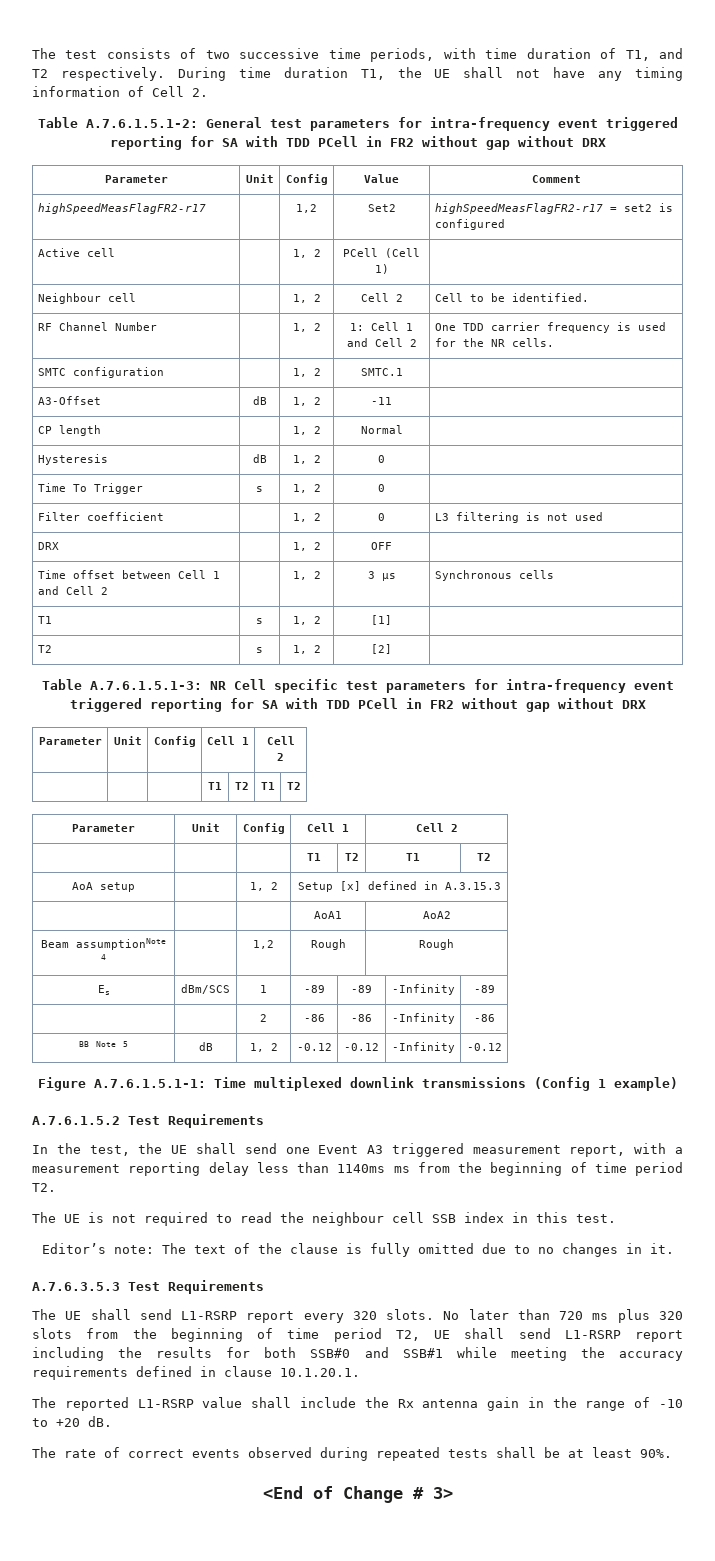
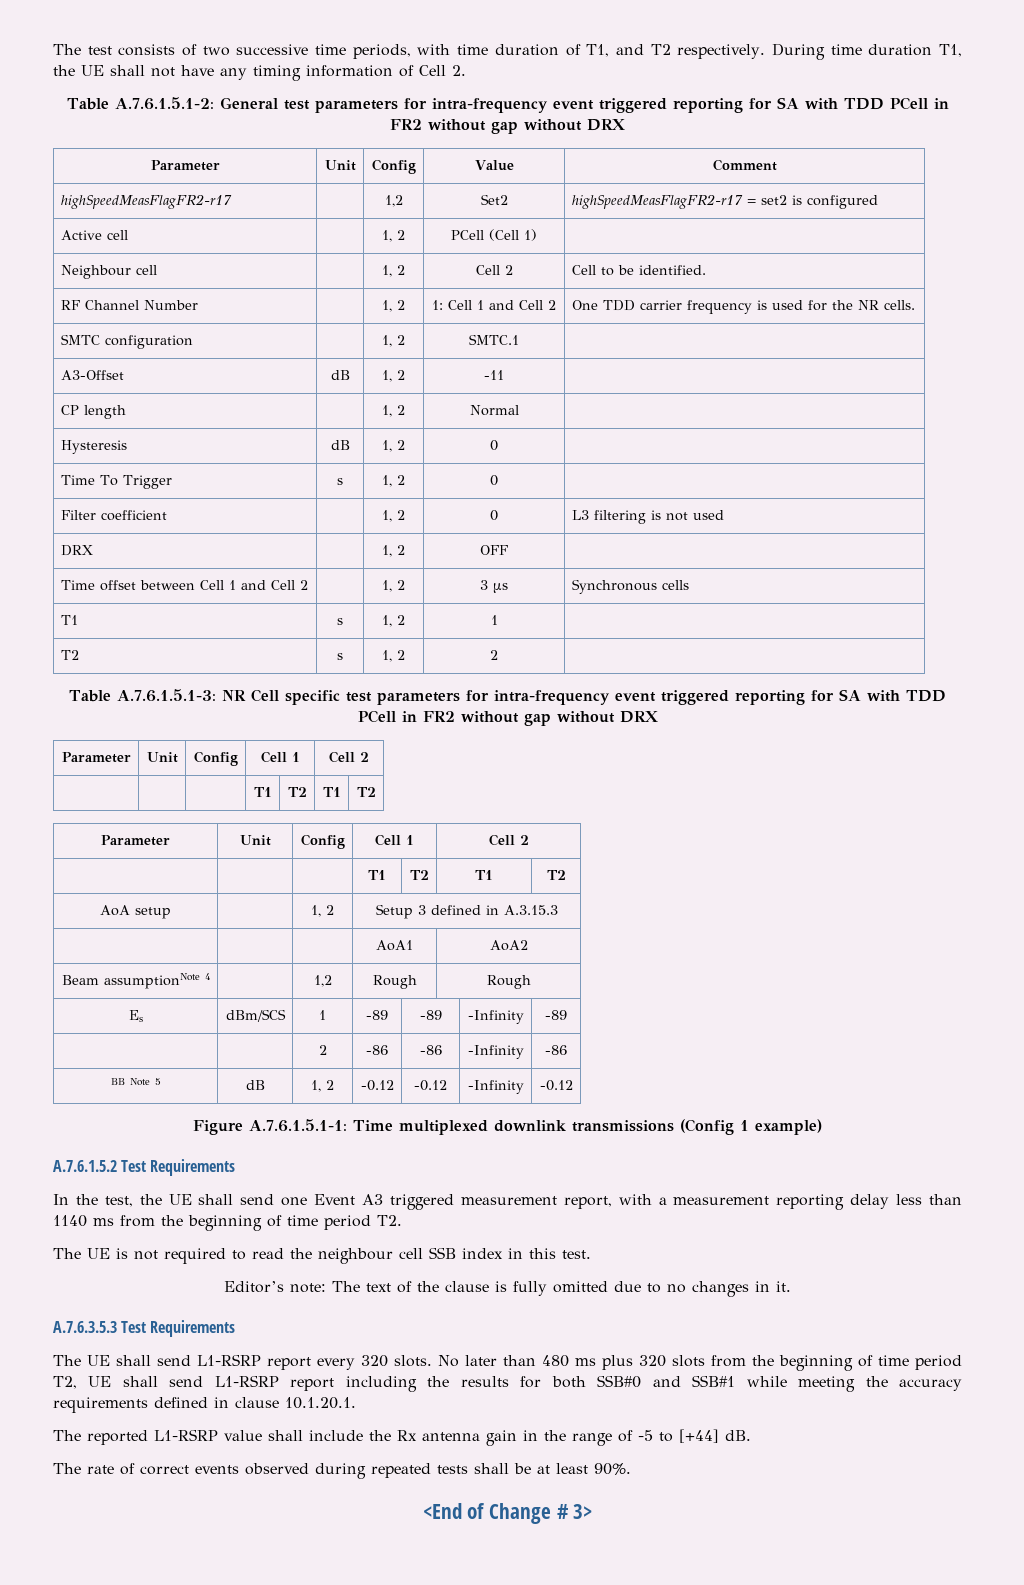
- T1 | s | 1, 2 | [1] |
+ T1 | s | 1, 2 | 1 |
- T2 | s | 1, 2 | [2] |
+ T2 | s | 1, 2 | 2 |
- AoA setup | | 1, 2 | Setup [x] defined in A.3.15.3
+ AoA setup | | 1, 2 | Setup 3 defined in A.3.15.3
- In the test, the UE shall send one Event A3 triggered measurement report, with a measurement reporting delay less than 1140ms ms from the beginning of time period T2.
+ In the test, the UE shall send one Event A3 triggered measurement report, with a measurement reporting delay less than 1140 ms from the beginning of time period T2.
- No later than 720 ms plus 320 slots from the beginning of time period T2, UE shall send L1-RSRP report including the results for both SSB#0 and SSB#1 while meeting the accuracy requirements defined in clause 10.1.20.1.
+ No later than 480 ms plus 320 slots from the beginning of time period T2, UE shall send L1-RSRP report including the results for both SSB#0 and SSB#1 while meeting the accuracy requirements defined in clause 10.1.20.1.
- The reported L1-RSRP value shall include the Rx antenna gain in the range of -10 to +20 dB.
+ The reported L1-RSRP value shall include the Rx antenna gain in the range of -5 to [+44] dB.

